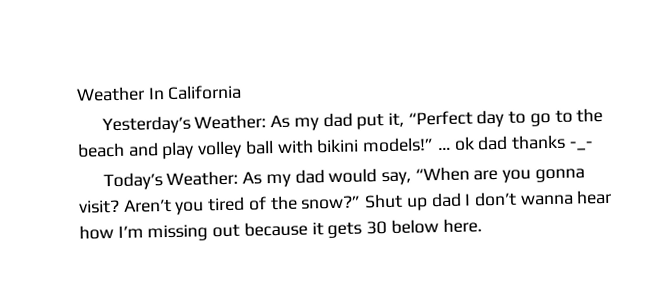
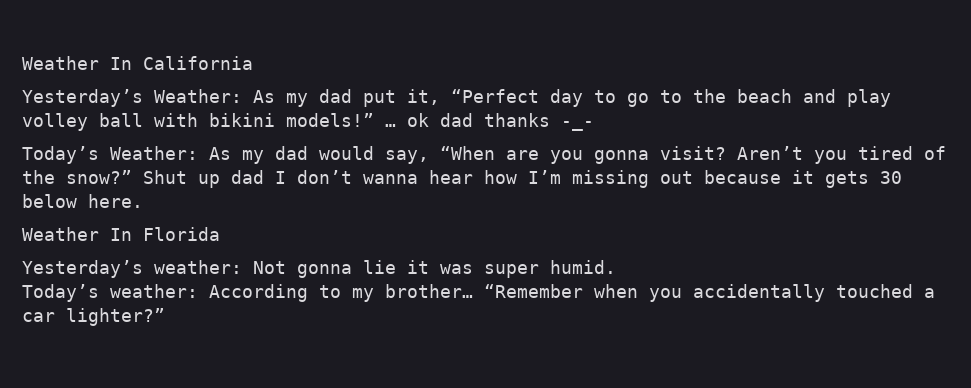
+ Weather In Florida
+ Yesterday’s weather: Not gonna lie it was super humid.
+ Today’s weather: According to my brother… “Remember when you accidentally touched a car lighter?”

